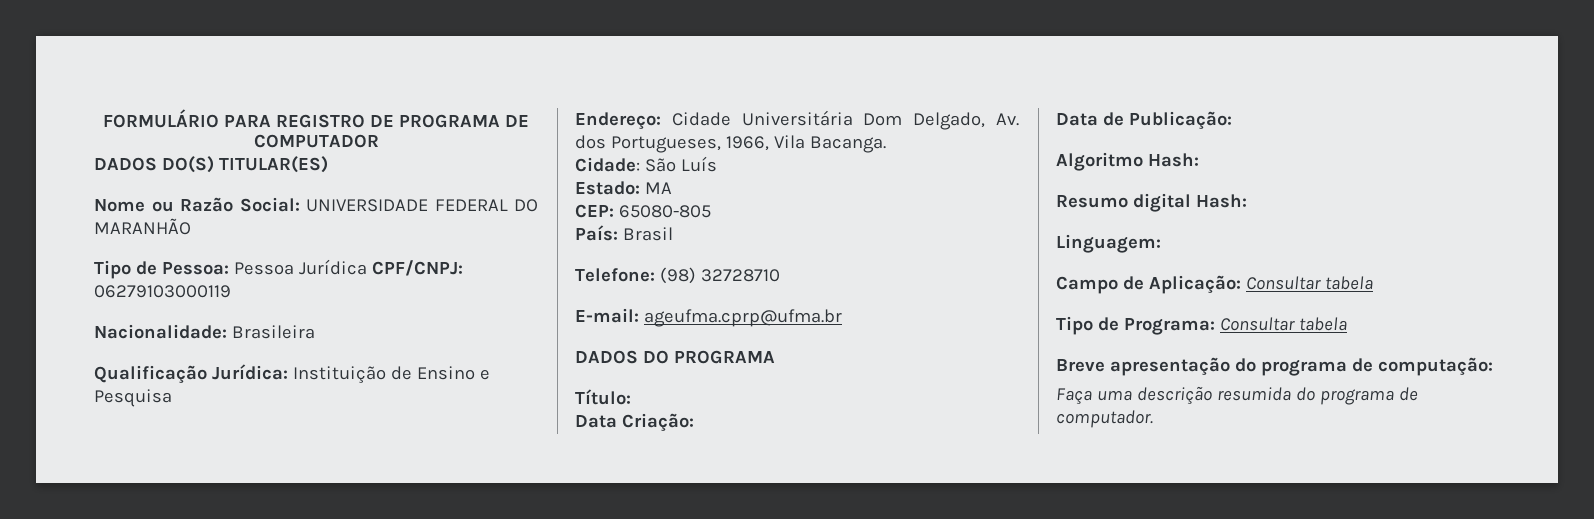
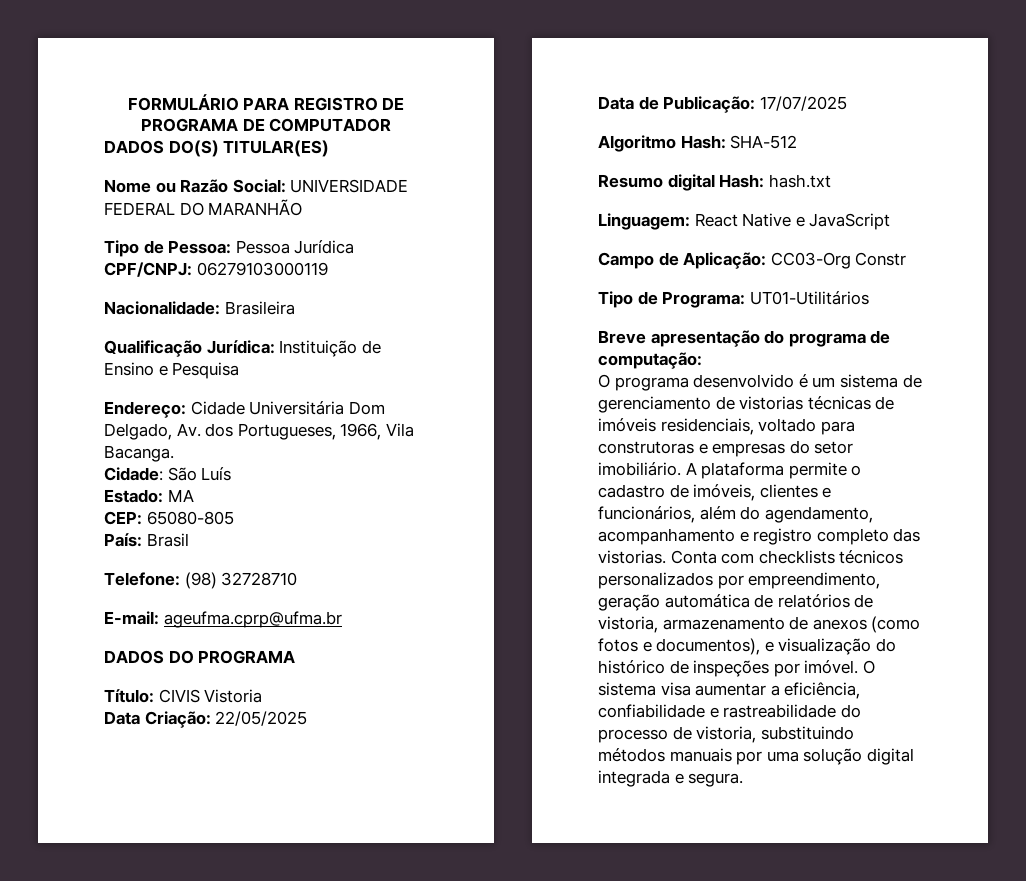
- Título:
+ Título: CIVIS Vistoria
- Data Criação:
+ Data Criação: 22/05/2025
- Data de Publicação:
+ Data de Publicação: 17/07/2025
- Algoritmo Hash:
+ Algoritmo Hash: SHA-512
- Resumo digital Hash:
+ Resumo digital Hash: hash.txt
- Linguagem:
+ Linguagem: React Native e JavaScript
- Campo de Aplicação: Consultar tabela
+ Campo de Aplicação: CC03-Org Constr
- Tipo de Programa: Consultar tabela
+ Tipo de Programa: UT01-Utilitários
- Faça uma descrição resumida do programa de computador.
+ O programa desenvolvido é um sistema de gerenciamento de vistorias técnicas de imóveis residenciais, voltado para construtoras e empresas do setor imobiliário. A plataforma permite o cadastro de imóveis, clientes e funcionários, além do agendamento, acompanhamento e registro completo das vistorias. Conta com checklists técnicos personalizados por empreendimento, geração automática de relatórios de vistoria, armazenamento de anexos (como fotos e documentos), e visualização do histórico de inspeções por imóvel. O sistema visa aumentar a eficiência, confiabilidade e rastreabilidade do processo de vistoria, substituindo métodos manuais por uma solução digital integrada e segura.

